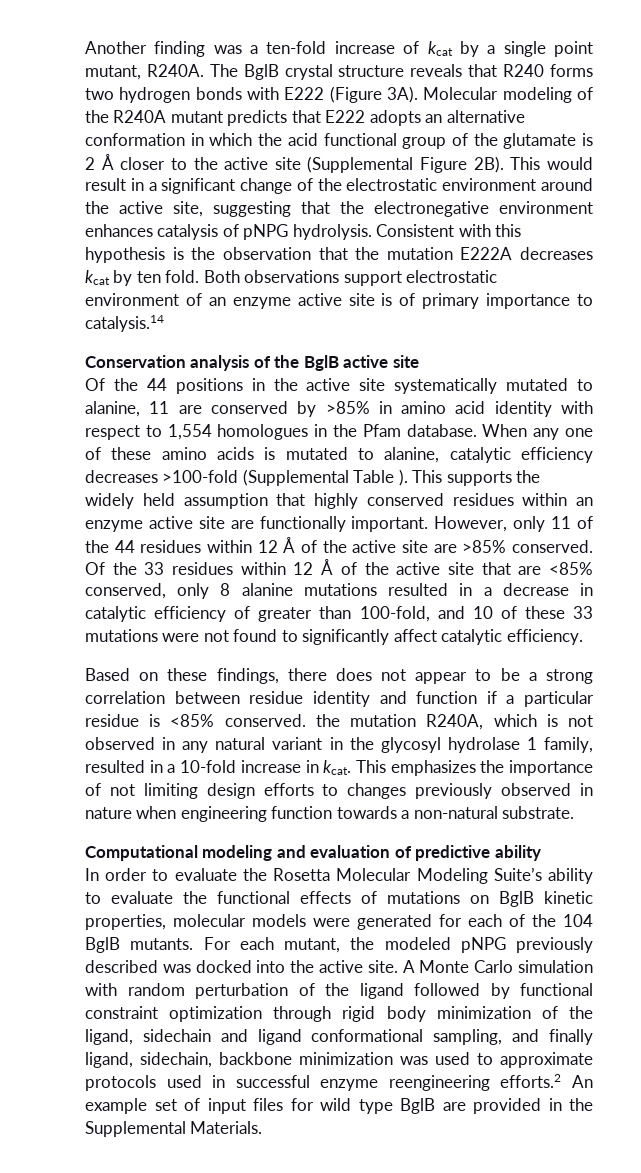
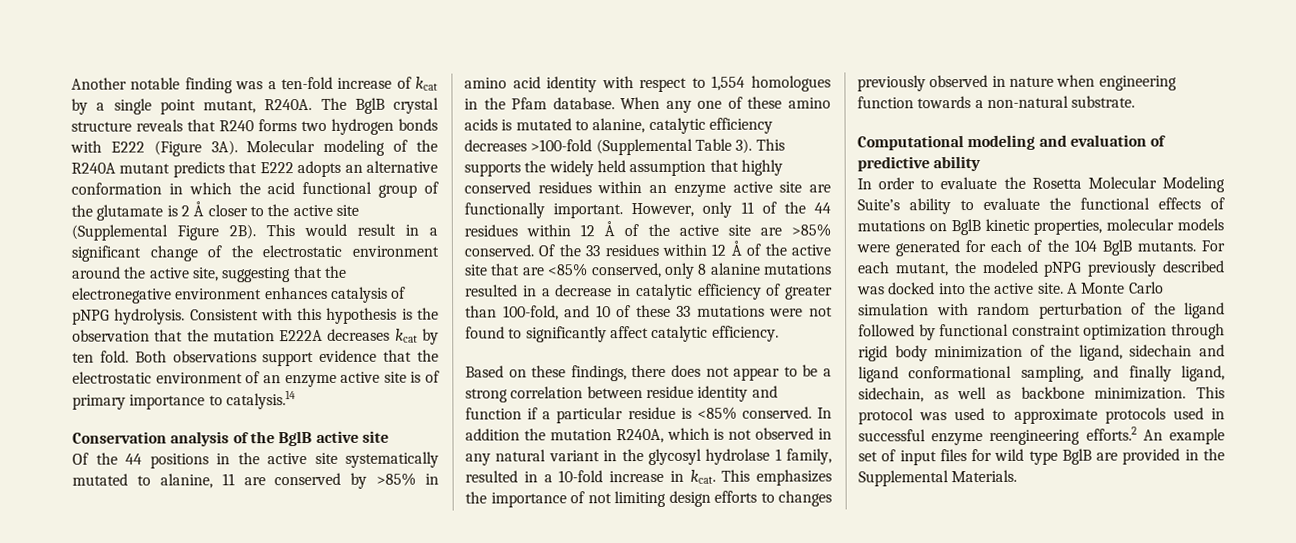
- Another finding was a ten-fold increase of kcat by a single point mutant, R240A.
+ Another notable finding was a ten-fold increase of kcat by a single point mutant, R240A.
- Both observations support electrostatic environment of an enzyme active site is of primary importance to catalysis.14
+ Both observations support evidence that the electrostatic environment of an enzyme active site is of primary importance to catalysis.14
- When any one of these amino acids is mutated to alanine, catalytic efficiency decreases >100-fold (Supplemental Table ).
+ When any one of these amino acids is mutated to alanine, catalytic efficiency decreases >100-fold (Supplemental Table 3).
- Based on these findings, there does not appear to be a strong correlation between residue identity and function if a particular residue is <85% conserved. the mutation R240A, which is not observed in any natural variant in the glycosyl hydrolase 1 family, resulted in a 10-fold increase in kcat.
+ Based on these findings, there does not appear to be a strong correlation between residue identity and function if a particular residue is <85% conserved. In addition the mutation R240A, which is not observed in any natural variant in the glycosyl hydrolase 1 family, resulted in a 10-fold increase in kcat.
- A Monte Carlo simulation with random perturbation of the ligand followed by functional constraint optimization through rigid body minimization of the ligand, sidechain and ligand conformational sampling, and finally ligand, sidechain, backbone minimization was used to approximate protocols used in successful enzyme reengineering efforts.2 An example set of input files for wild type BglB are provided in the Supplemental Materials.
+ A Monte Carlo simulation with random perturbation of the ligand followed by functional constraint optimization through rigid body minimization of the ligand, sidechain and ligand conformational sampling, and finally ligand, sidechain, as well as backbone minimization. This protocol was used to approximate protocols used in successful enzyme reengineering efforts.2 An example set of input files for wild type BglB are provided in the Supplemental Materials.

